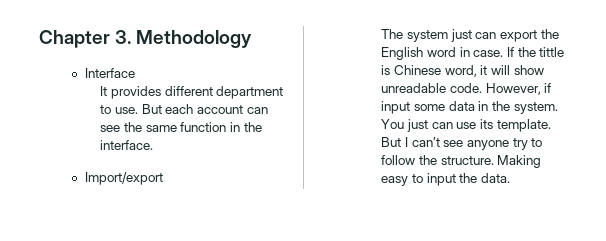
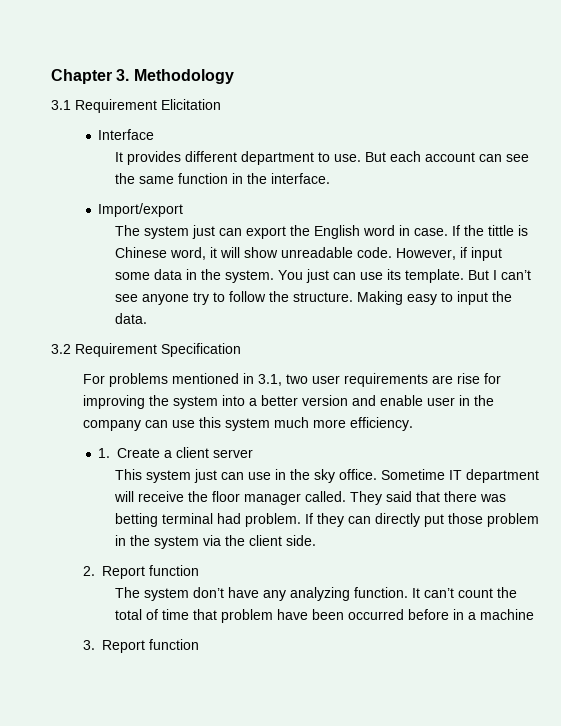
+ 3.1 Requirement Elicitation
+ 3.2 Requirement Specification
+ For problems mentioned in 3.1, two user requirements are rise for improving the system into a better version and enable user in the company can use this system much more efficiency.
+ 1. Create a client server
+ This system just can use in the sky office. Sometime IT department will receive the floor manager called. They said that there was betting terminal had problem. If they can directly put those problem in the system via the client side.
+ 2. Report function
+ The system don’t have any analyzing function. It can’t count the total of time that problem have been occurred before in a machine
+ 3. Report function

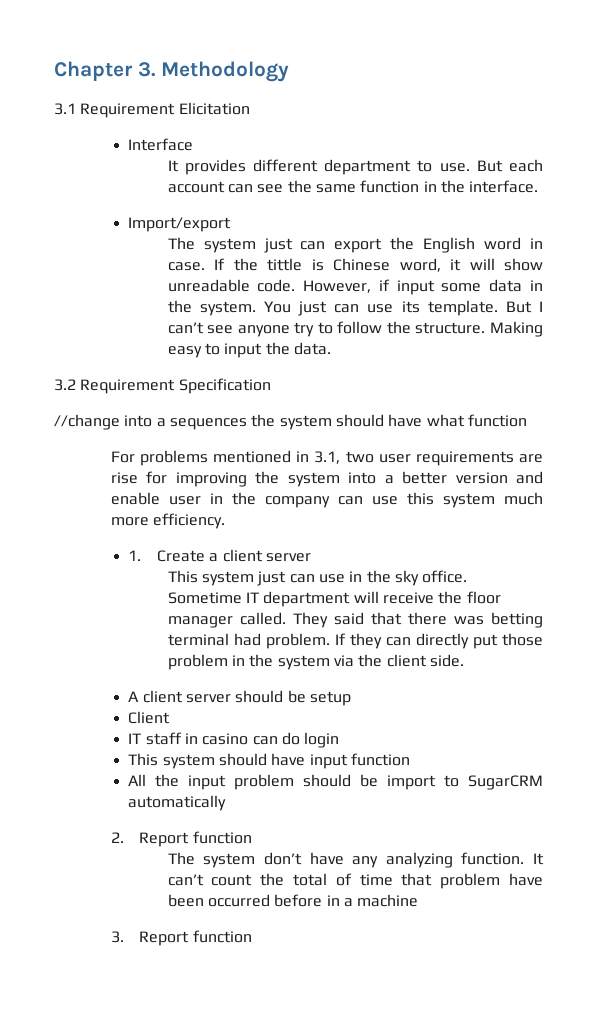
+ //change into a sequences the system should have what function
+ A client server should be setup
+ Client
+ IT staff in casino can do login
+ This system should have input function
+ All the input problem should be import to SugarCRM automatically

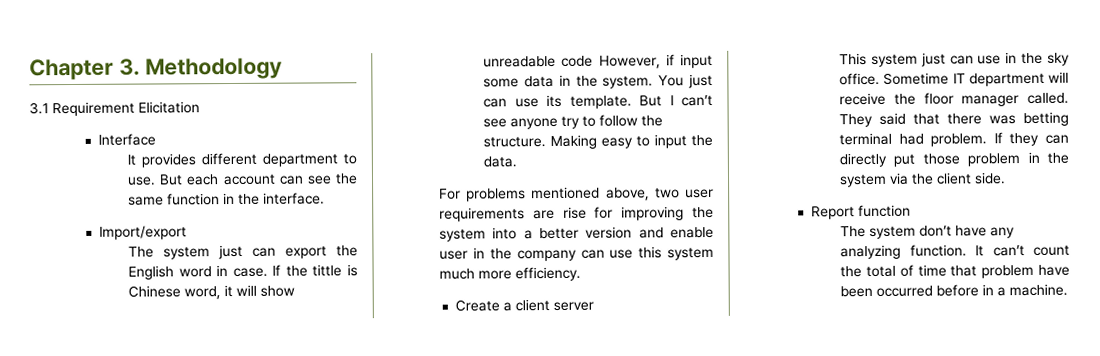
- If the tittle is Chinese word, it will show unreadable code. However, if input some data in the system.
+ If the tittle is Chinese word, it will show unreadable code However, if input some data in the system.
- 3.2 Requirement Specification
- //change into a sequences the system should have what function
- For problems mentioned in 3.1, two user requirements are rise for improving the system into a better version and enable user in the company can use this system much more efficiency.
+ For problems mentioned above, two user requirements are rise for improving the system into a better version and enable user in the company can use this system much more efficiency.
- 1. Create a client server
+ Create a client server
- A client server should be setup
- Client
- IT staff in casino can do login
- This system should have input function
- All the input problem should be import to SugarCRM automatically
- 2. Report function
+ Report function
- It can’t count the total of time that problem have been occurred before in a machine
- 3. Report function
+ It can’t count the total of time that problem have been occurred before in a machine.

